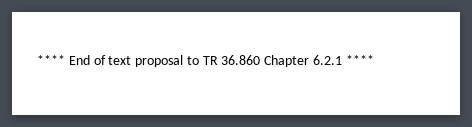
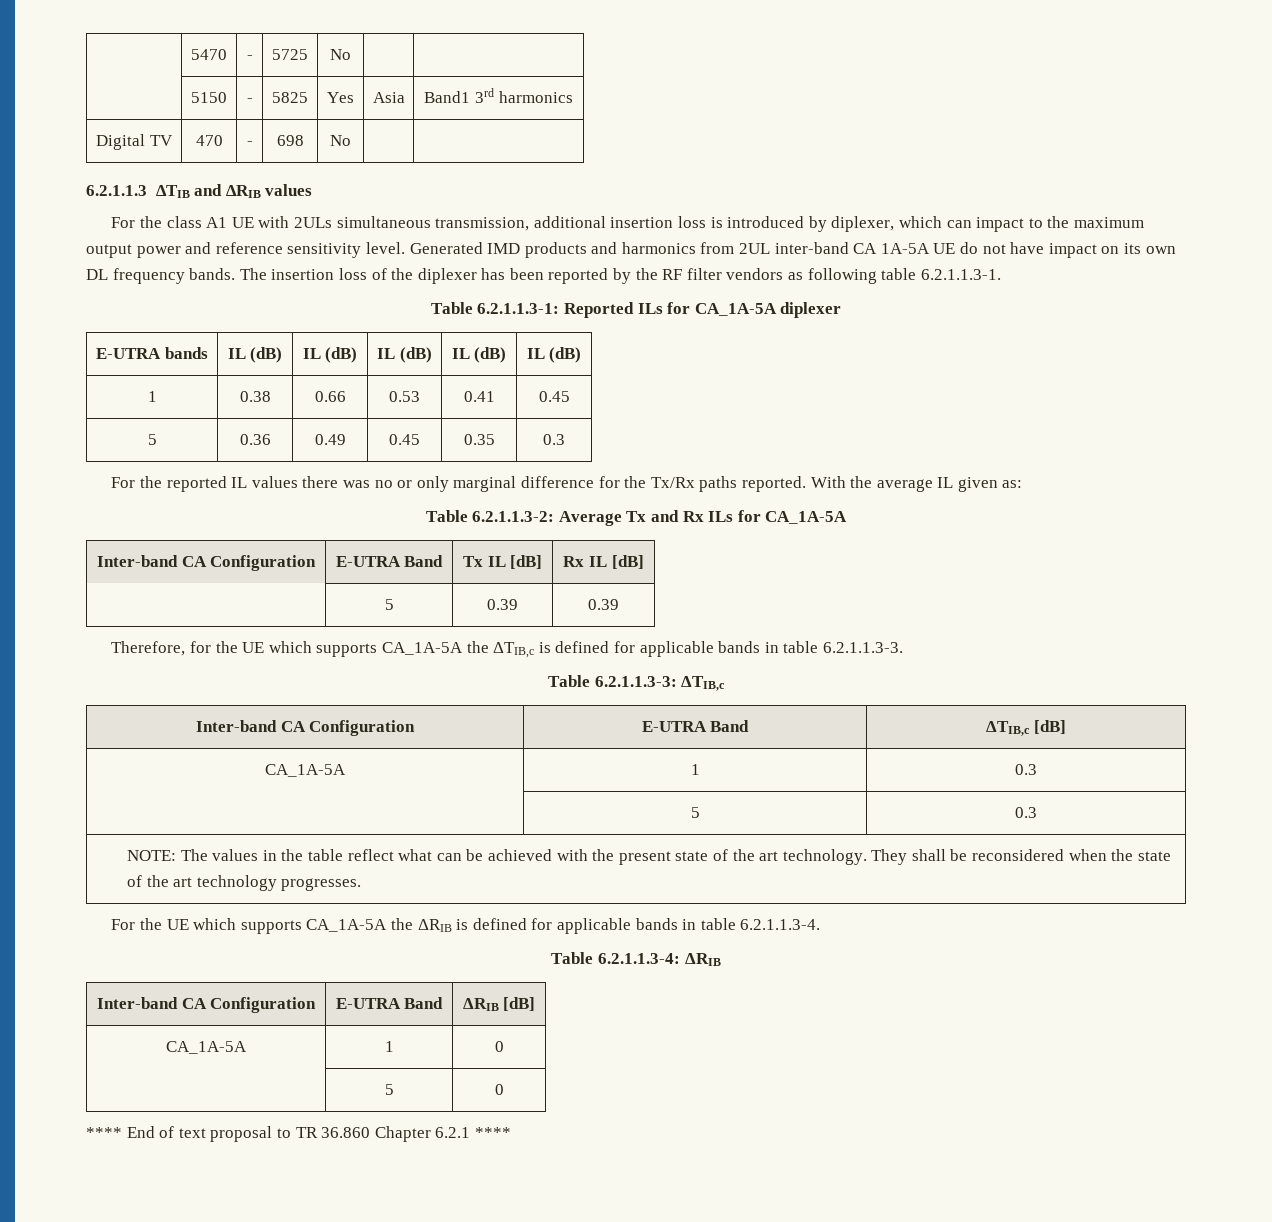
+ | 5470 | - | 5725 | No | |
+ | 5150 | - | 5825 | Yes | Asia | Band1 3rd harmonics
+ Digital TV | 470 | - | 698 | No | |
+ 6.2.1.1.3 ∆TIB and ∆RIB values
+ For the class A1 UE with 2ULs simultaneous transmission, additional insertion loss is introduced by diplexer, which can impact to the maximum output power and reference sensitivity level. Generated IMD products and harmonics from 2UL inter-band CA 1A-5A UE do not have impact on its own DL frequency bands. The insertion loss of the diplexer has been reported by the RF filter vendors as following table 6.2.1.1.3-1.
+ Table 6.2.1.1.3-1: Reported ILs for CA_1A-5A diplexer
+ E-UTRA bands | IL (dB) | IL (dB) | IL (dB) | IL (dB) | IL (dB)
+ 1 | 0.38 | 0.66 | 0.53 | 0.41 | 0.45
+ 5 | 0.36 | 0.49 | 0.45 | 0.35 | 0.3
+ For the reported IL values there was no or only marginal difference for the Tx/Rx paths reported. With the average IL given as:
+ Table 6.2.1.1.3-2: Average Tx and Rx ILs for CA_1A-5A
+ Inter-band CA Configuration | E-UTRA Band | Tx IL [dB] | Rx IL [dB]
+ | 5 | 0.39 | 0.39
+ Therefore, for the UE which supports CA_1A-5A the ΔTIB,c is defined for applicable bands in table 6.2.1.1.3-3.
+ Table 6.2.1.1.3-3: ΔTIB,c
+ Inter-band CA Configuration | E-UTRA Band | ΔTIB,c [dB]
+ CA_1A-5A | 1 | 0.3
+ | 5 | 0.3
+ NOTE: The values in the table reflect what can be achieved with the present state of the art technology. They shall be reconsidered when the state of the art technology progresses.
+ For the UE which supports CA_1A-5A the ΔRIB is defined for applicable bands in table 6.2.1.1.3-4.
+ Table 6.2.1.1.3-4: ΔRIB
+ Inter-band CA Configuration | E-UTRA Band | ΔRIB [dB]
+ CA_1A-5A | 1 | 0
+ | 5 | 0

